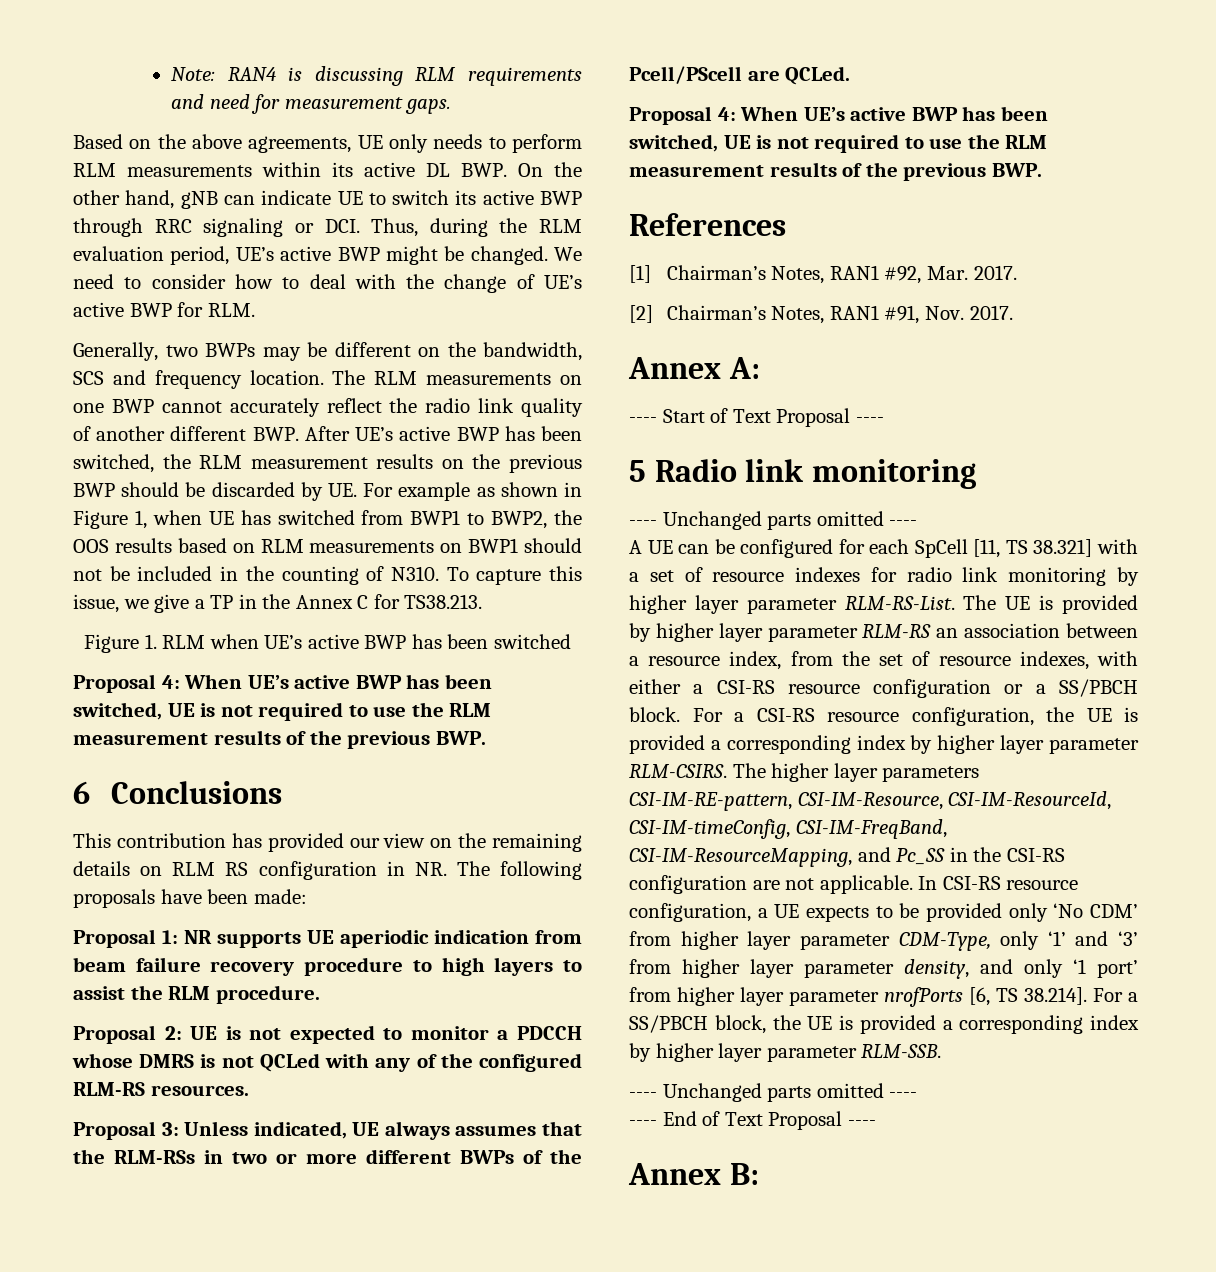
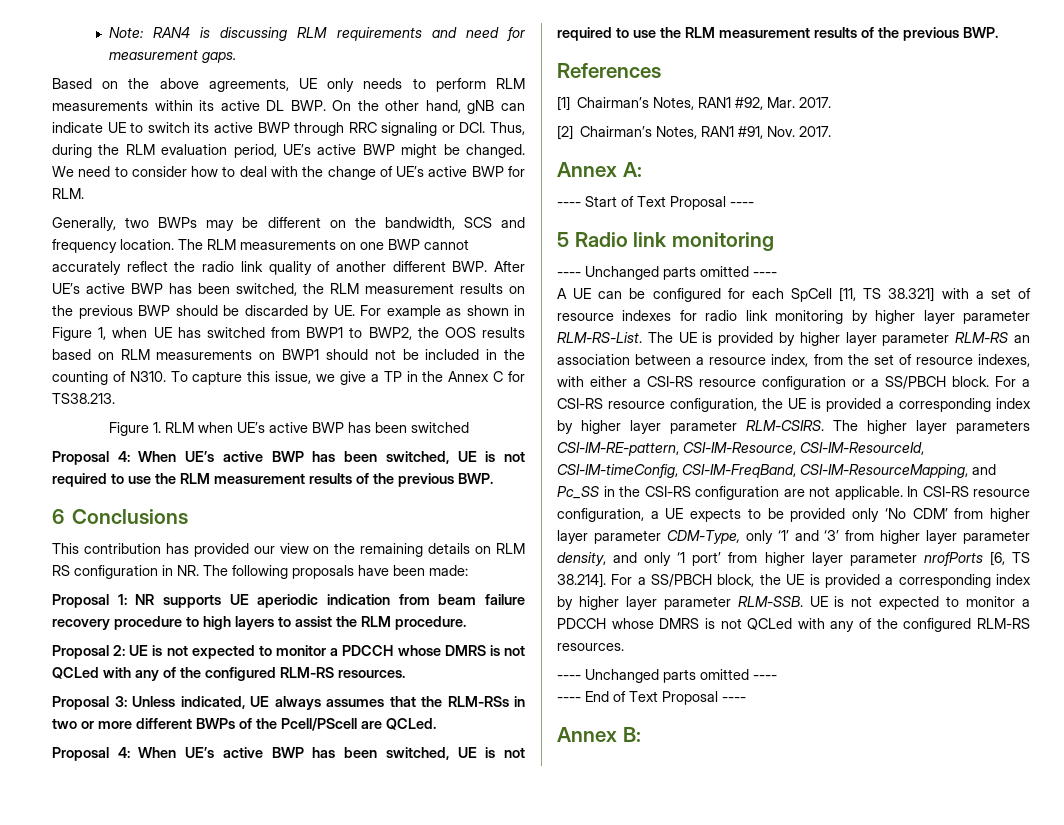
- In CSI-RS resource configuration, a UE expects to be provided only ‘No CDM’ from higher layer parameter CDM-Type, only ‘1’ and ‘3’ from higher layer parameter density, and only ‘1 port’ from higher layer parameter nrofPorts [6, TS 38.214]. For a SS/PBCH block, the UE is provided a corresponding index by higher layer parameter RLM-SSB.
+ In CSI-RS resource configuration, a UE expects to be provided only ‘No CDM’ from higher layer parameter CDM-Type, only ‘1’ and ‘3’ from higher layer parameter density, and only ‘1 port’ from higher layer parameter nrofPorts [6, TS 38.214]. For a SS/PBCH block, the UE is provided a corresponding index by higher layer parameter RLM-SSB. UE is not expected to monitor a PDCCH whose DMRS is not QCLed with any of the configured RLM-RS resources.

